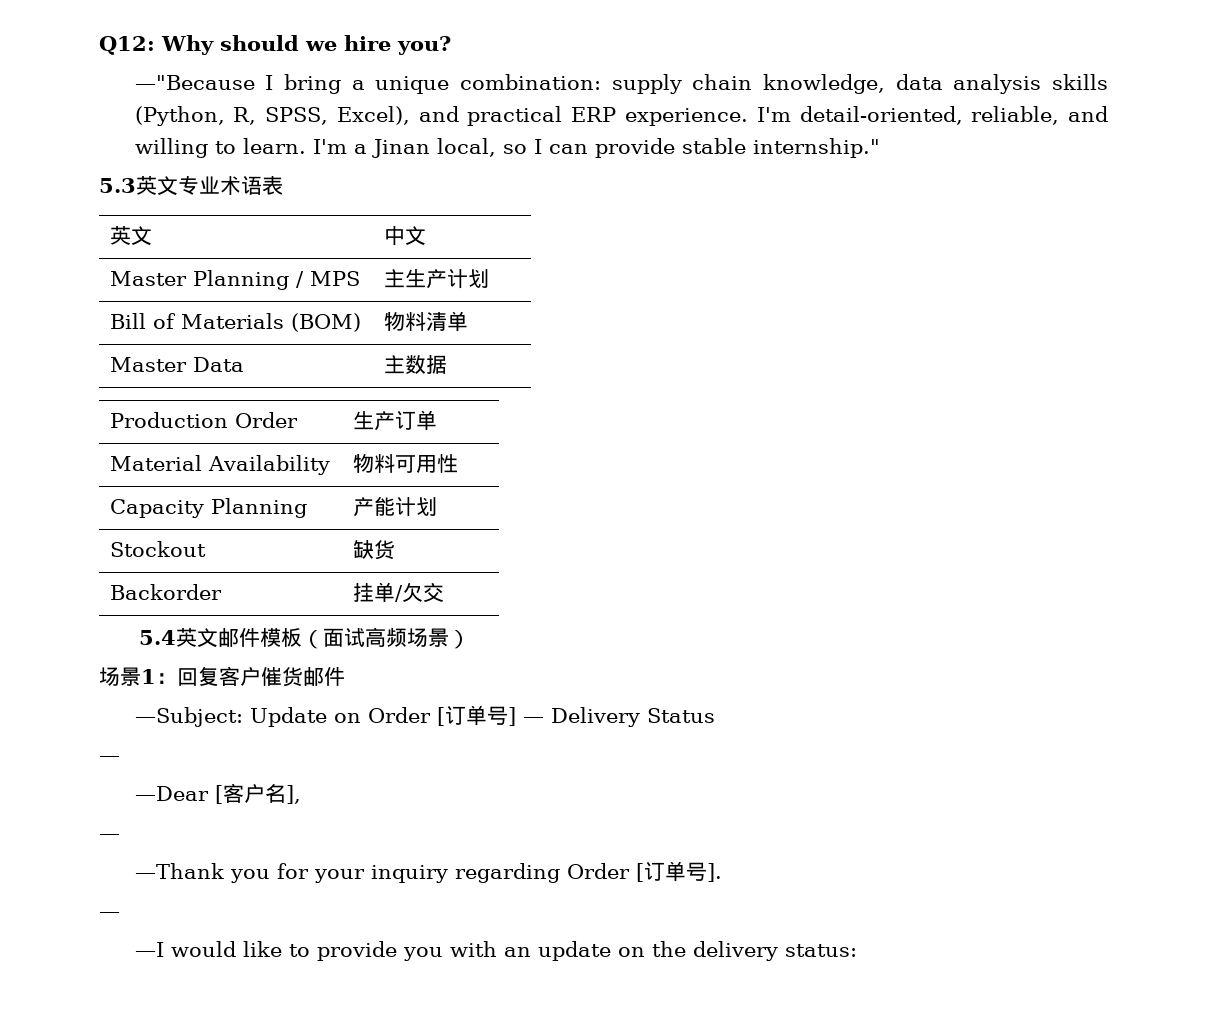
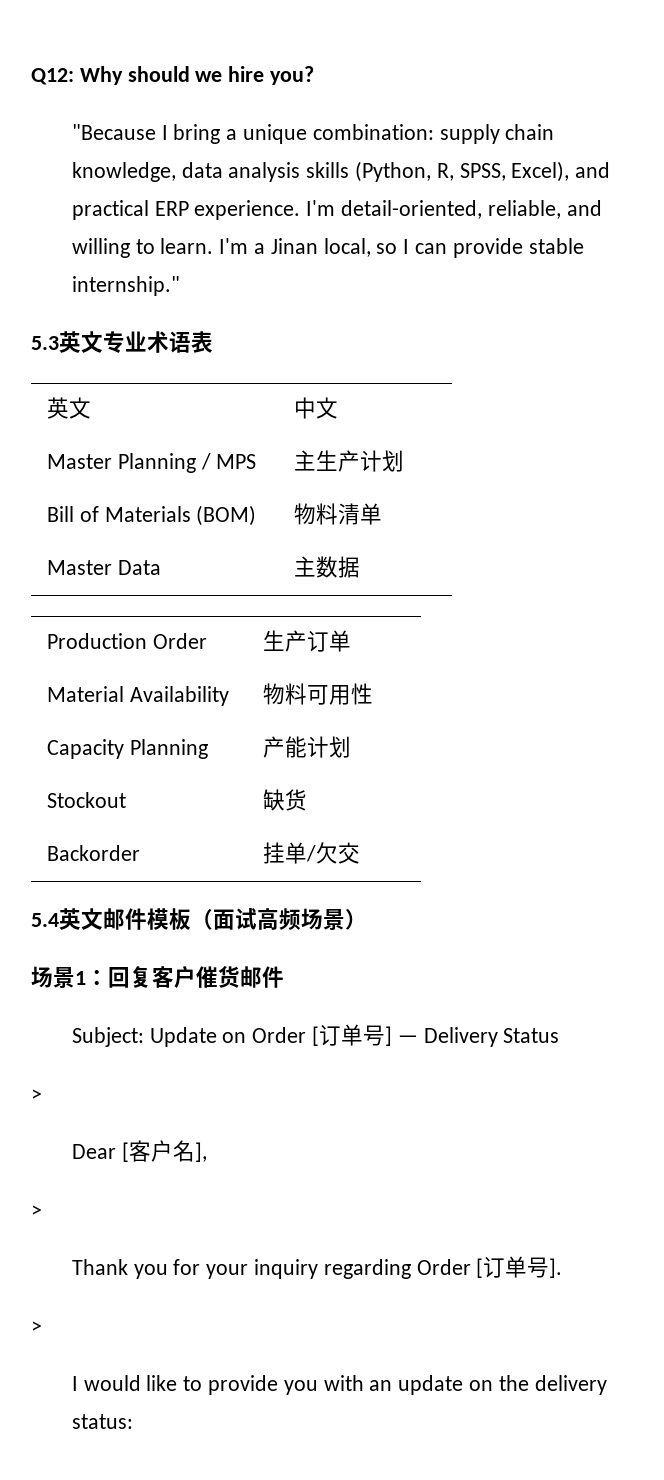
- —"Because I bring a unique combination: supply chain knowledge, data analysis skills (Python, R, SPSS, Excel), and practical ERP experience.
+ "Because I bring a unique combination: supply chain knowledge, data analysis skills (Python, R, SPSS, Excel), and practical ERP experience.
- —Subject: Update on Order [订单号] — Delivery Status
- —
- —Dear [客户名],
- —
- —Thank you for your inquiry regarding Order [订单号].
- —
- —I would like to provide you with an update on the delivery status:
+ Subject: Update on Order [订单号] — Delivery Status
+ >
+ Dear [客户名],
+ >
+ Thank you for your inquiry regarding Order [订单号].
+ >
+ I would like to provide you with an update on the delivery status:

